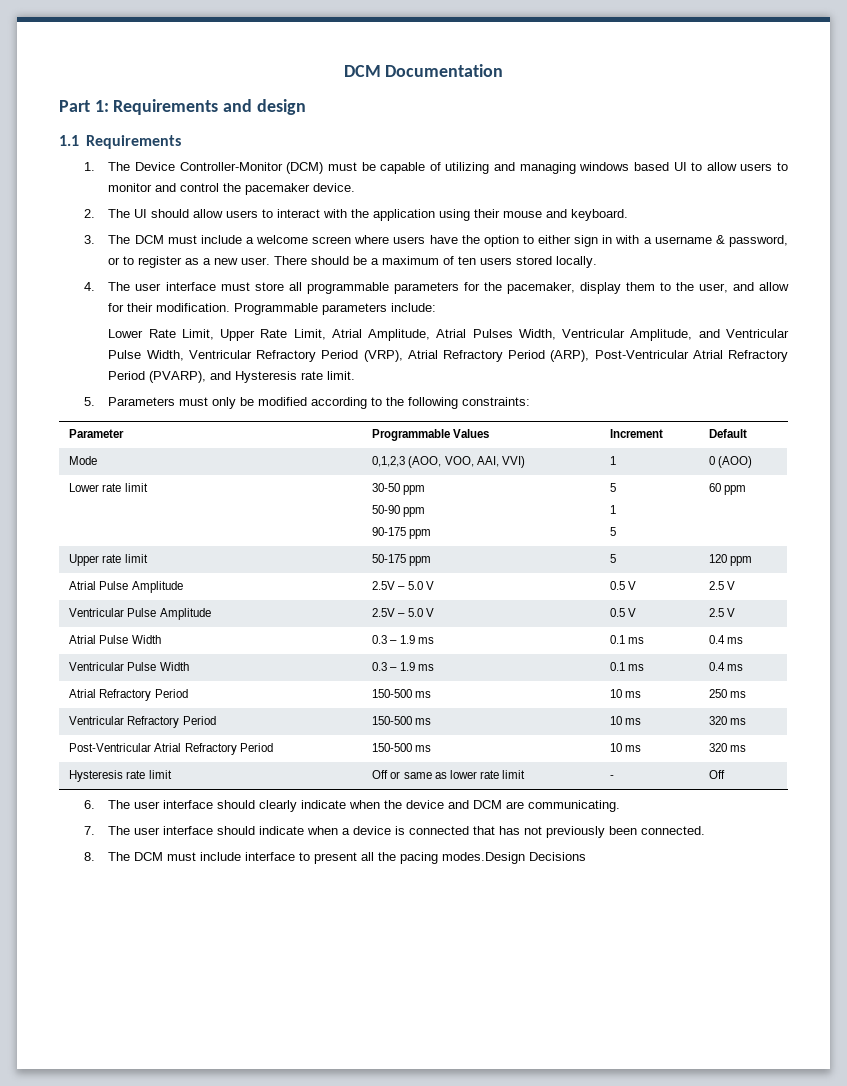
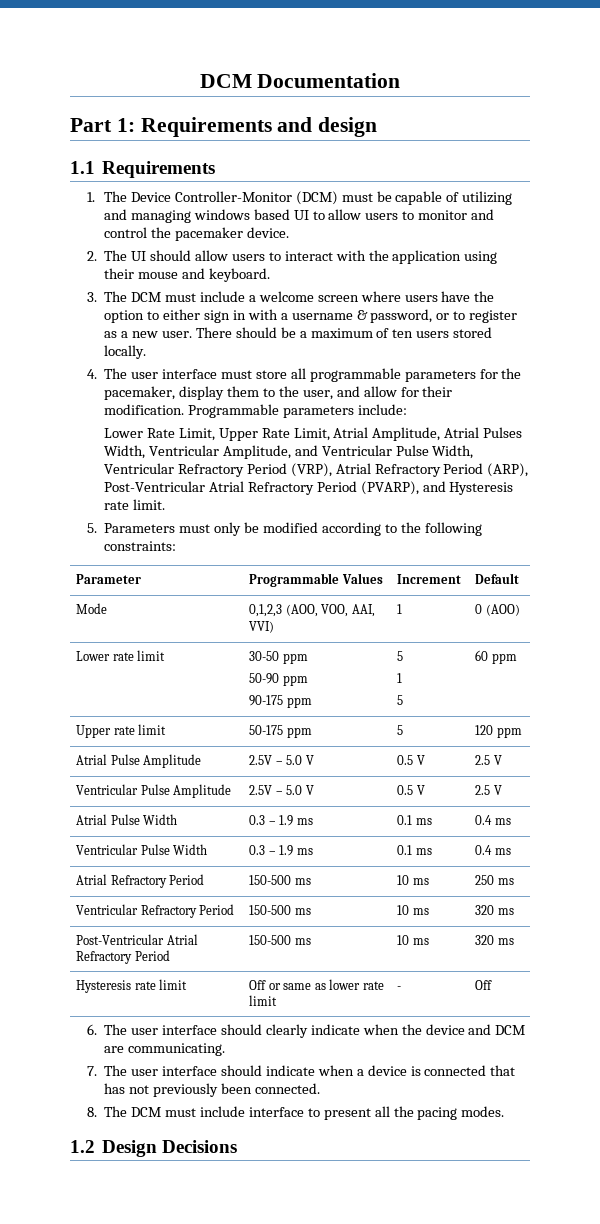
- 8. The DCM must include interface to present all the pacing modes.Design Decisions
+ 8. The DCM must include interface to present all the pacing modes.
+ 1.2 Design Decisions

